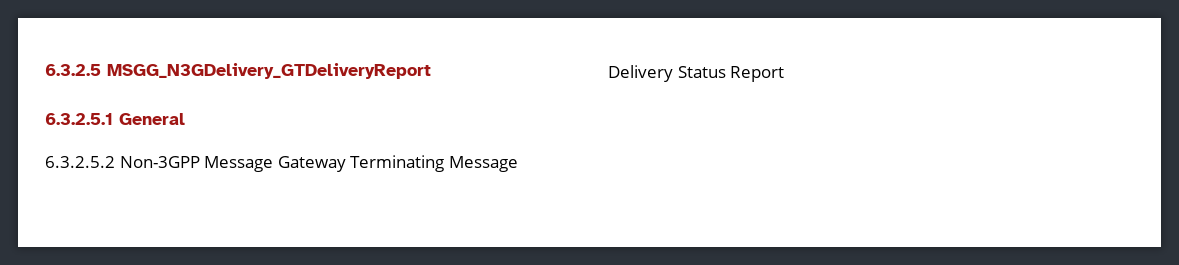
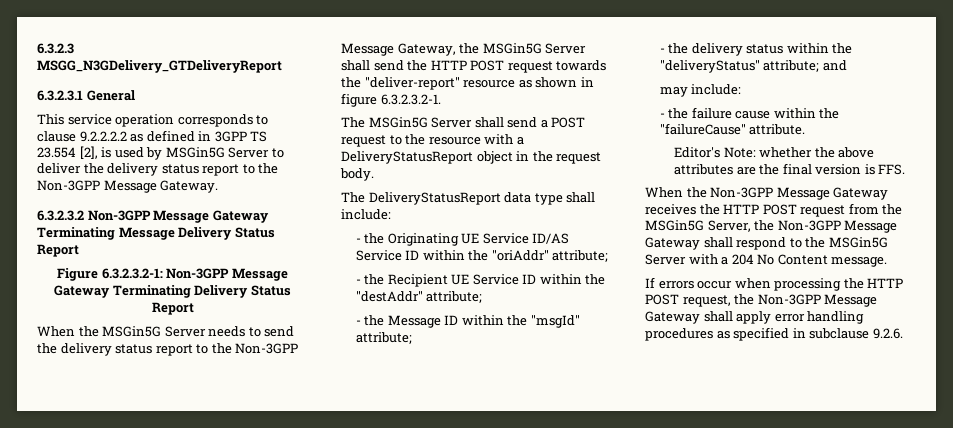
- 6.3.2.5 MSGG_N3GDelivery_GTDeliveryReport
+ 6.3.2.3 MSGG_N3GDelivery_GTDeliveryReport
- 6.3.2.5.1 General
+ 6.3.2.3.1 General
- 6.3.2.5.2 Non-3GPP Message Gateway Terminating Message Delivery Status Report
+ This service operation corresponds to clause 9.2.2.2.2 as defined in 3GPP TS 23.554 [2], is used by MSGin5G Server to deliver the delivery status report to the Non-3GPP Message Gateway.
+ 6.3.2.3.2 Non-3GPP Message Gateway Terminating Message Delivery Status Report
+ Figure 6.3.2.3.2-1: Non-3GPP Message Gateway Terminating Delivery Status Report
+ When the MSGin5G Server needs to send the delivery status report to the Non-3GPP Message Gateway, the MSGin5G Server shall send the HTTP POST request towards the "deliver-report" resource as shown in figure 6.3.2.3.2-1.
+ The MSGin5G Server shall send a POST request to the resource with a DeliveryStatusReport object in the request body.
+ The DeliveryStatusReport data type shall include:
+ - the Originating UE Service ID/AS Service ID within the "oriAddr" attribute;
+ - the Recipient UE Service ID within the "destAddr" attribute;
+ - the Message ID within the "msgId" attribute;
+ - the delivery status within the "deliveryStatus" attribute; and
+ may include:
+ - the failure cause within the "failureCause" attribute.
+ Editor's Note: whether the above attributes are the final version is FFS.
+ When the Non-3GPP Message Gateway receives the HTTP POST request from the MSGin5G Server, the Non-3GPP Message Gateway shall respond to the MSGin5G Server with a 204 No Content message.
+ If errors occur when processing the HTTP POST request, the Non-3GPP Message Gateway shall apply error handling procedures as specified in subclause 9.2.6.

